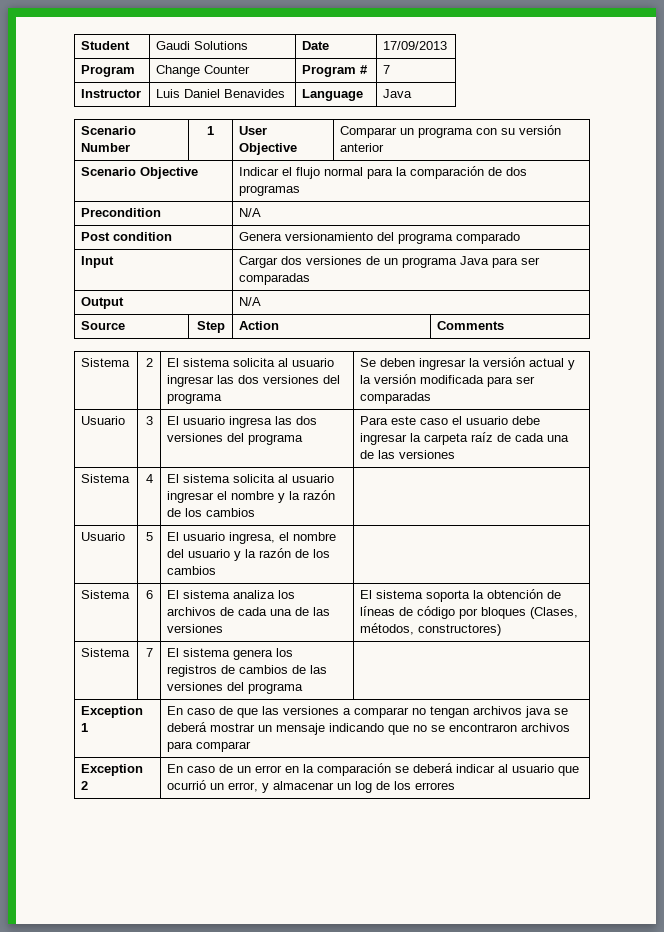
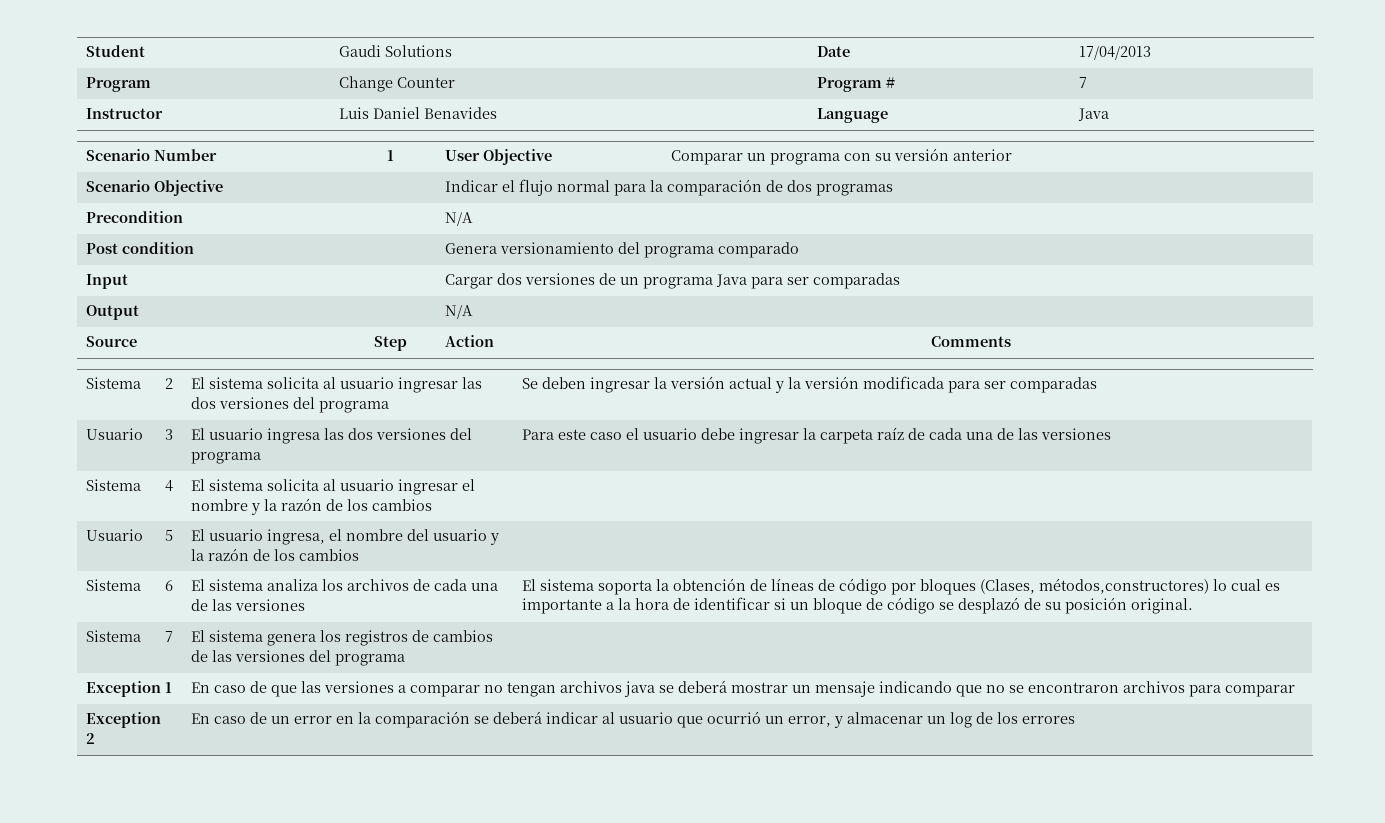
- Student | Gaudi Solutions | Date | 17/09/2013
+ Student | Gaudi Solutions | Date | 17/04/2013
- El sistema soporta la obtención de líneas de código por bloques (Clases, métodos, constructores)
+ El sistema soporta la obtención de líneas de código por bloques (Clases, métodos,constructores) lo cual es importante a la hora de identificar si un bloque de código se desplazó de su posición original.

